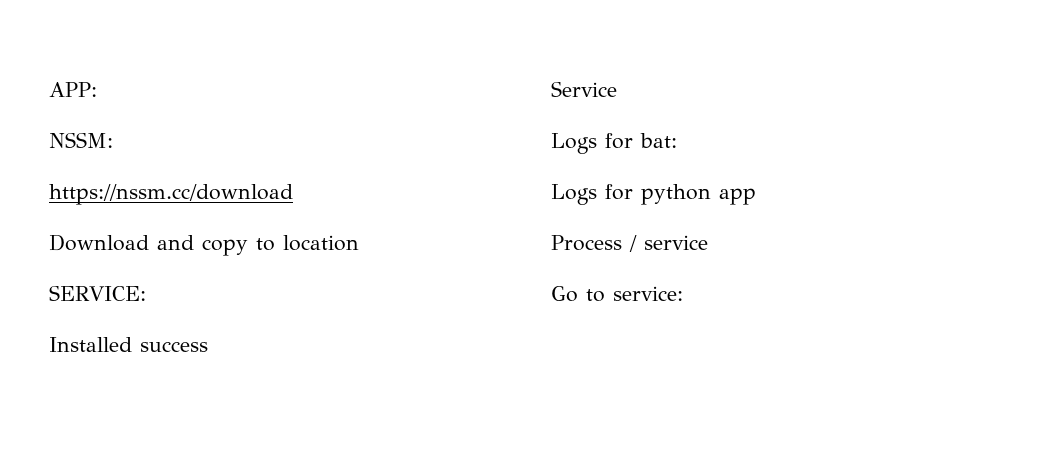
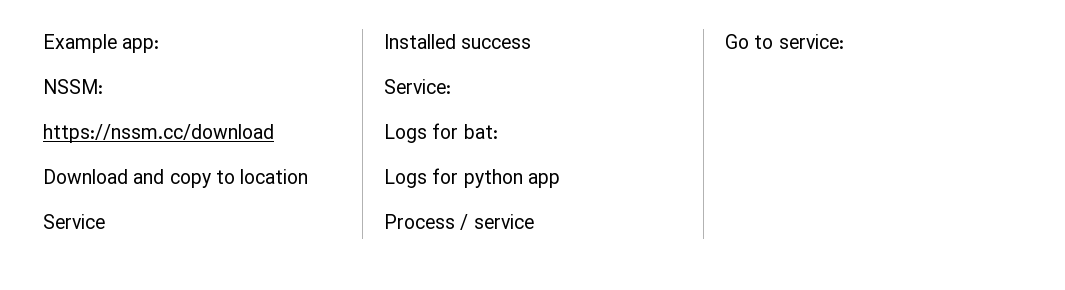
- APP:
+ Example app:
- SERVICE:
+ Service
- Service
+ Service:

